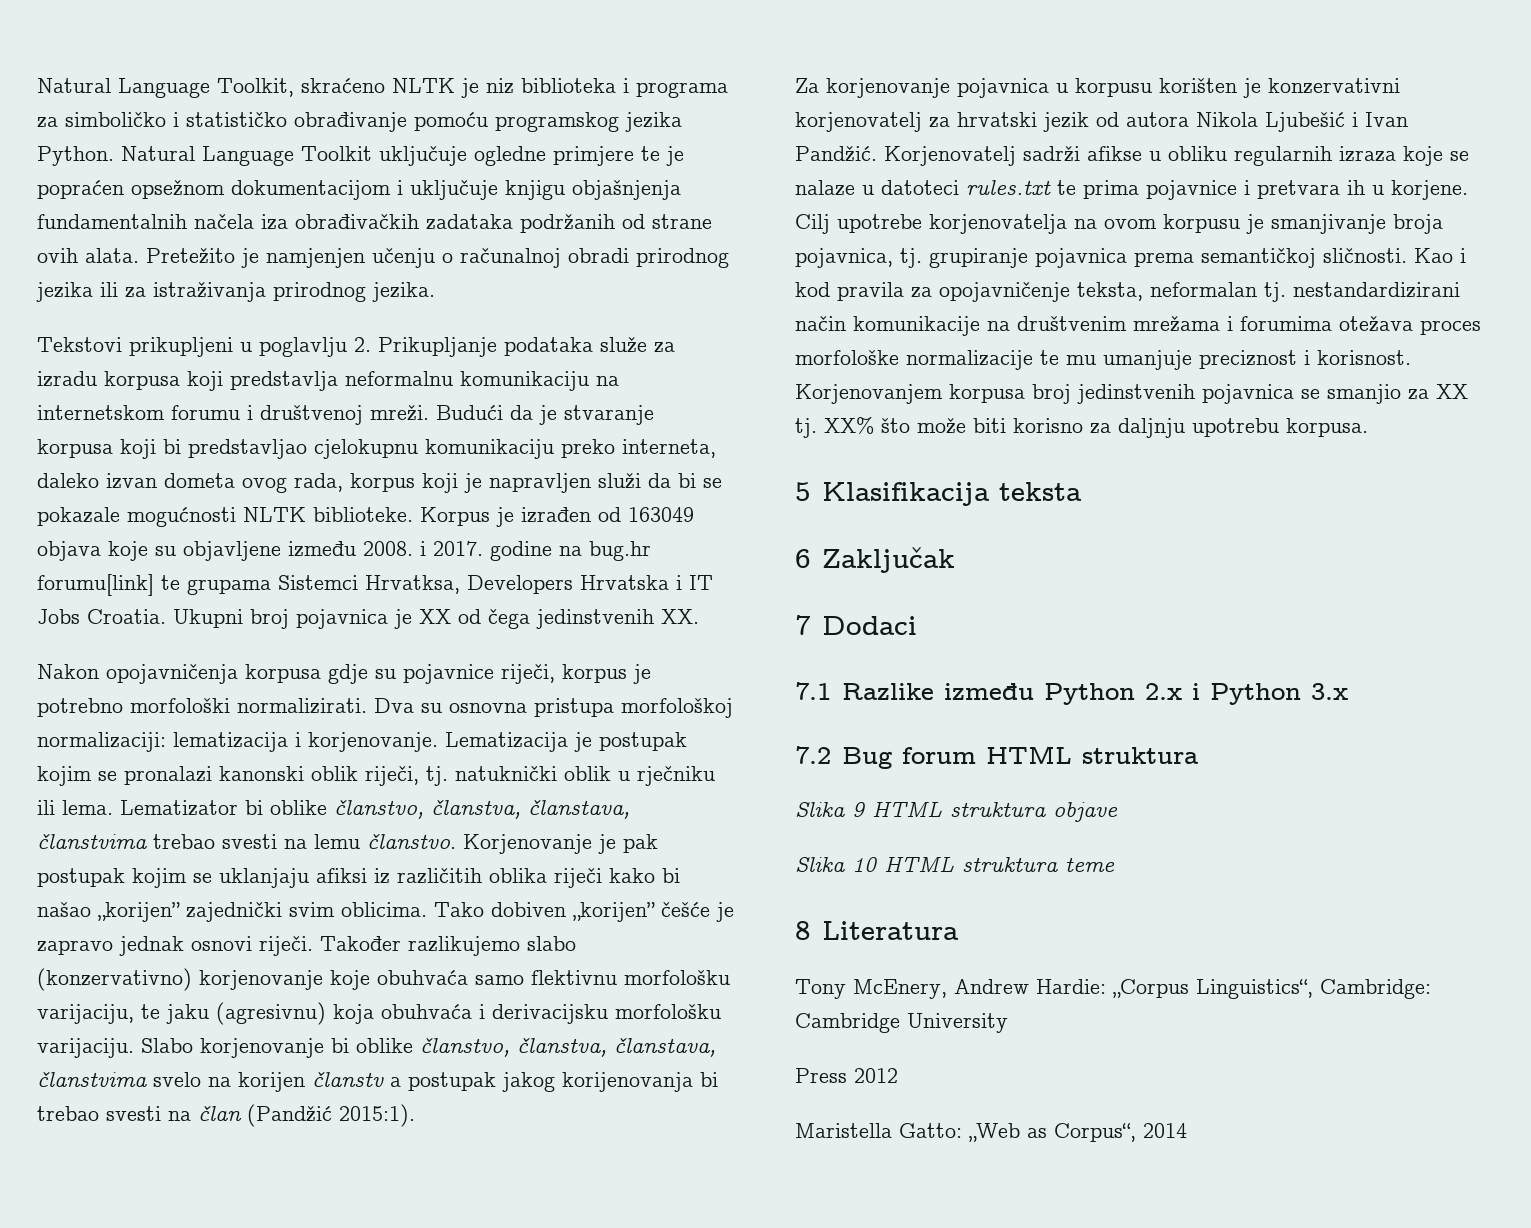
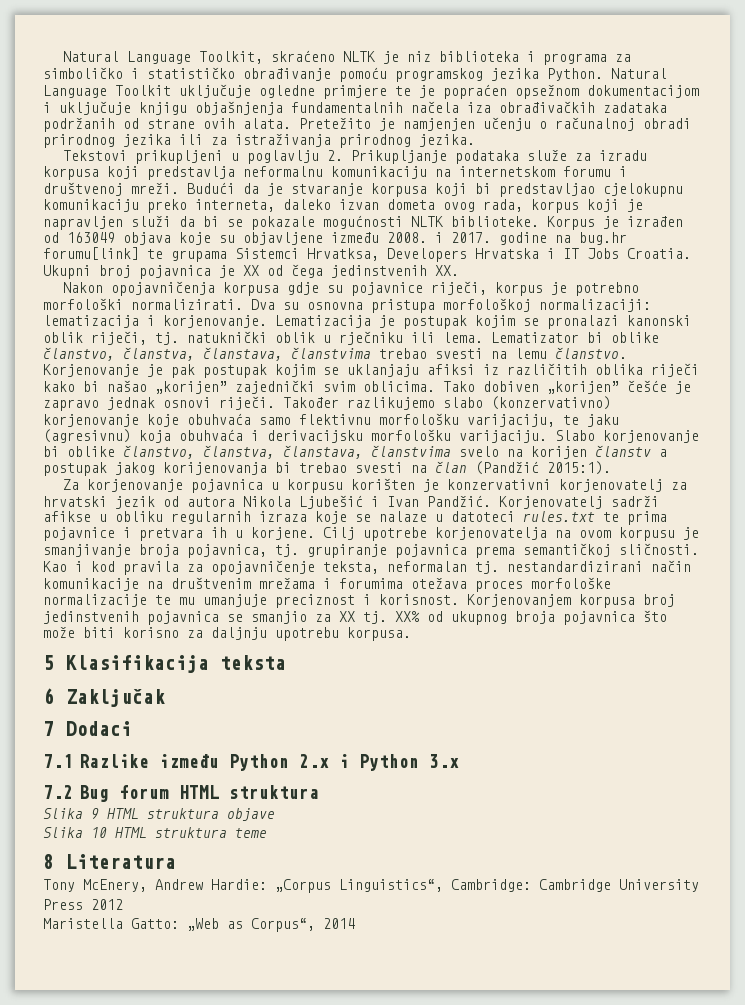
- XX% što može biti korisno za daljnju upotrebu korpusa.
+ XX% od ukupnog broja pojavnica što može biti korisno za daljnju upotrebu korpusa.

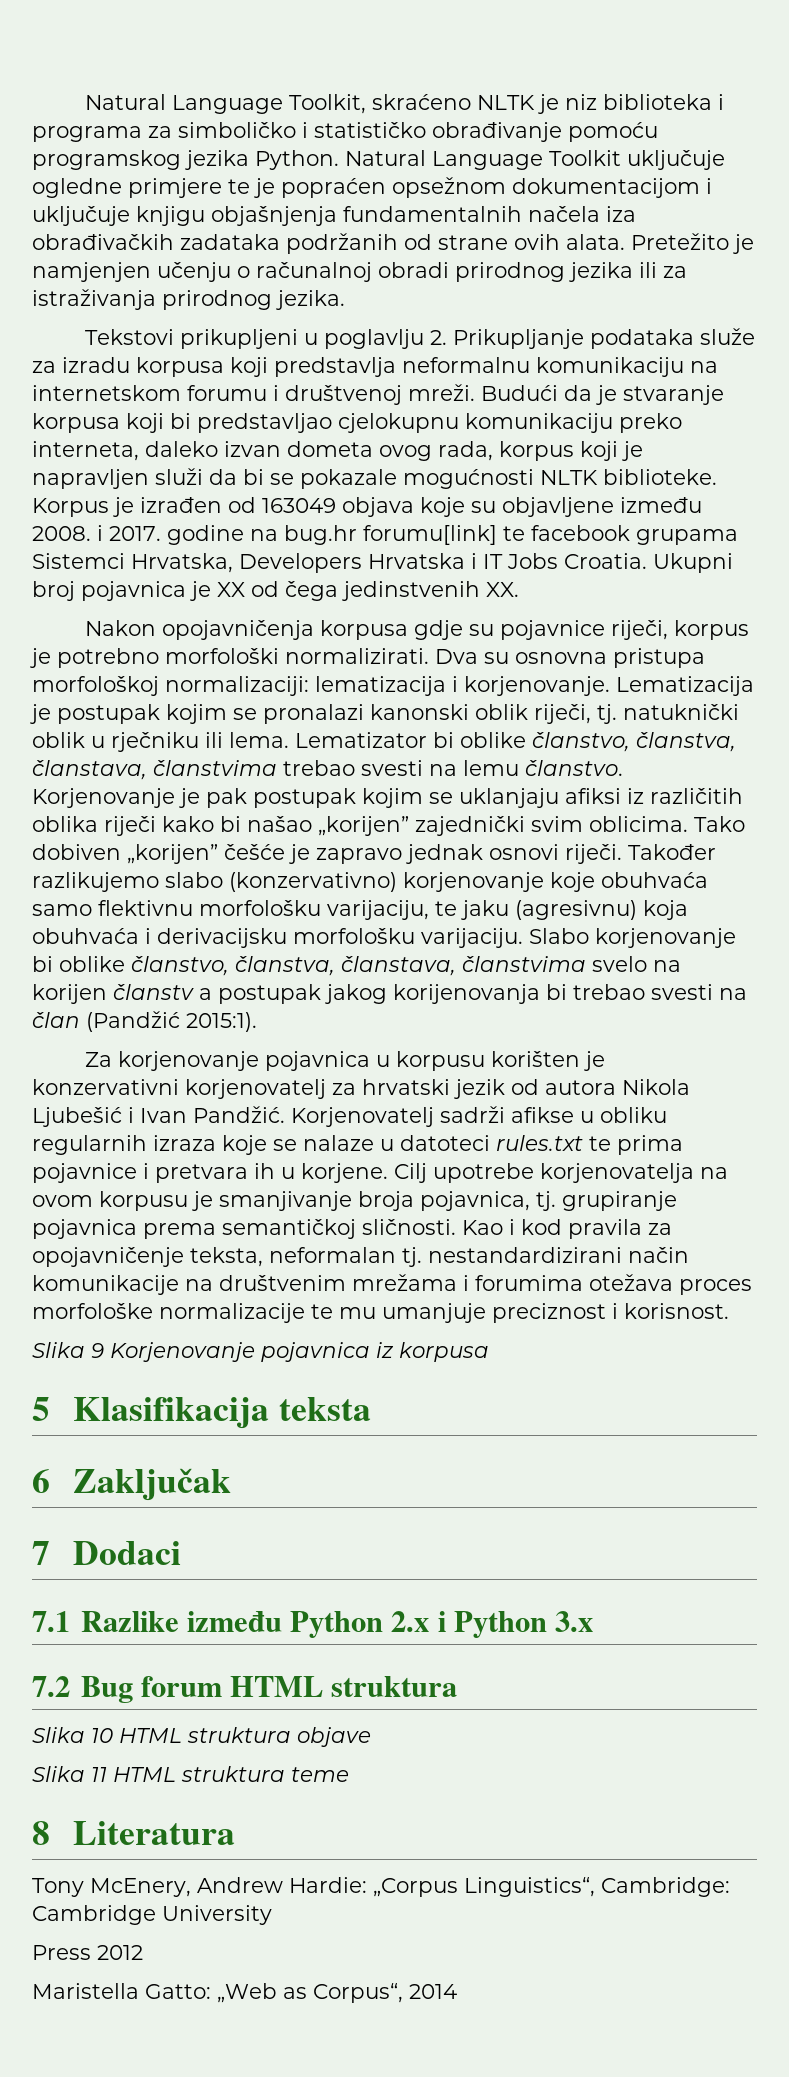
- Korpus je izrađen od 163049 objava koje su objavljene između 2008. i 2017. godine na bug.hr forumu[link] te grupama Sistemci Hrvatksa, Developers Hrvatska i IT Jobs Croatia.
+ Korpus je izrađen od 163049 objava koje su objavljene između 2008. i 2017. godine na bug.hr forumu[link] te facebook grupama Sistemci Hrvatska, Developers Hrvatska i IT Jobs Croatia.
- Kao i kod pravila za opojavničenje teksta, neformalan tj. nestandardizirani način komunikacije na društvenim mrežama i forumima otežava proces morfološke normalizacije te mu umanjuje preciznost i korisnost. Korjenovanjem korpusa broj jedinstvenih pojavnica se smanjio za XX tj. XX% od ukupnog broja pojavnica što može biti korisno za daljnju upotrebu korpusa.
+ Kao i kod pravila za opojavničenje teksta, neformalan tj. nestandardizirani način komunikacije na društvenim mrežama i forumima otežava proces morfološke normalizacije te mu umanjuje preciznost i korisnost.
+ Slika 9 Korjenovanje pojavnica iz korpusa
- Slika 9 HTML struktura objave
+ Slika 10 HTML struktura objave
- Slika 10 HTML struktura teme
+ Slika 11 HTML struktura teme

